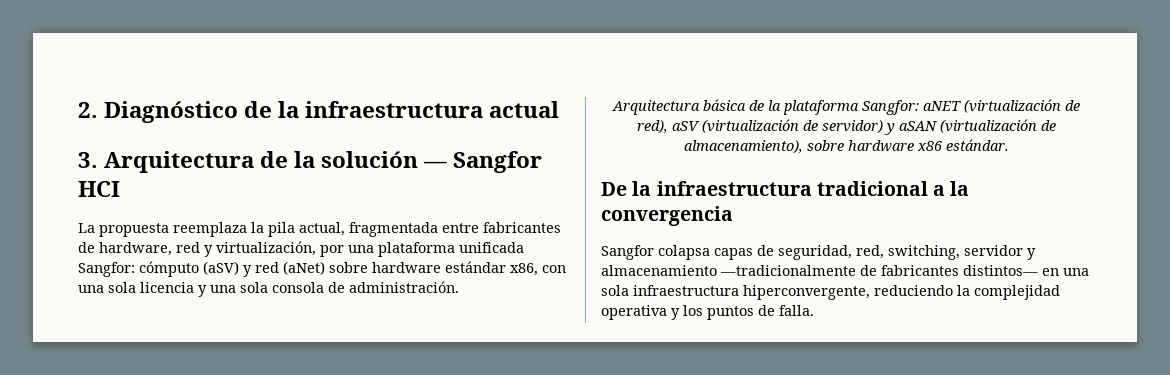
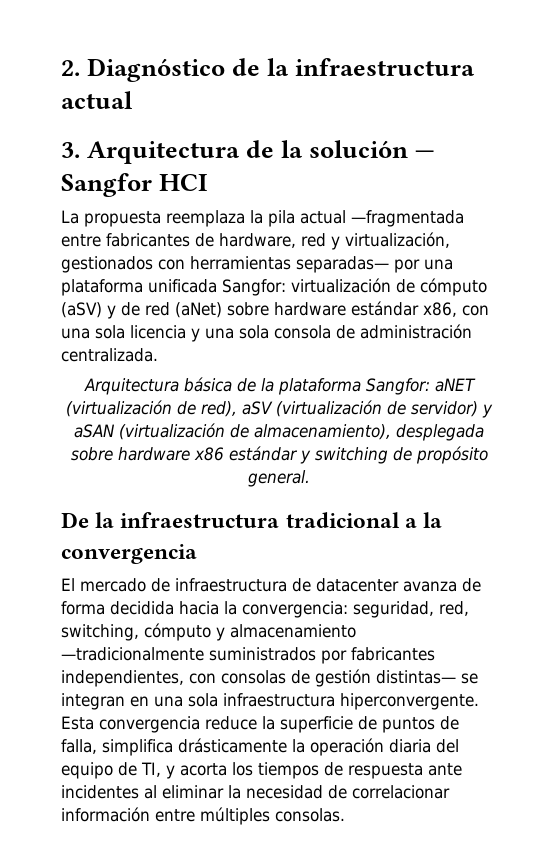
- La propuesta reemplaza la pila actual, fragmentada entre fabricantes de hardware, red y virtualización, por una plataforma unificada Sangfor: cómputo (aSV) y red (aNet) sobre hardware estándar x86, con una sola licencia y una sola consola de administración.
+ La propuesta reemplaza la pila actual —fragmentada entre fabricantes de hardware, red y virtualización, gestionados con herramientas separadas— por una plataforma unificada Sangfor: virtualización de cómputo (aSV) y de red (aNet) sobre hardware estándar x86, con una sola licencia y una sola consola de administración centralizada.
- Arquitectura básica de la plataforma Sangfor: aNET (virtualización de red), aSV (virtualización de servidor) y aSAN (virtualización de almacenamiento), sobre hardware x86 estándar.
+ Arquitectura básica de la plataforma Sangfor: aNET (virtualización de red), aSV (virtualización de servidor) y aSAN (virtualización de almacenamiento), desplegada sobre hardware x86 estándar y switching de propósito general.
- Sangfor colapsa capas de seguridad, red, switching, servidor y almacenamiento —tradicionalmente de fabricantes distintos— en una sola infraestructura hiperconvergente, reduciendo la complejidad operativa y los puntos de falla.
+ El mercado de infraestructura de datacenter avanza de forma decidida hacia la convergencia: seguridad, red, switching, cómputo y almacenamiento —tradicionalmente suministrados por fabricantes independientes, con consolas de gestión distintas— se integran en una sola infraestructura hiperconvergente. Esta convergencia reduce la superficie de puntos de falla, simplifica drásticamente la operación diaria del equipo de TI, y acorta los tiempos de respuesta ante incidentes al eliminar la necesidad de correlacionar información entre múltiples consolas.

